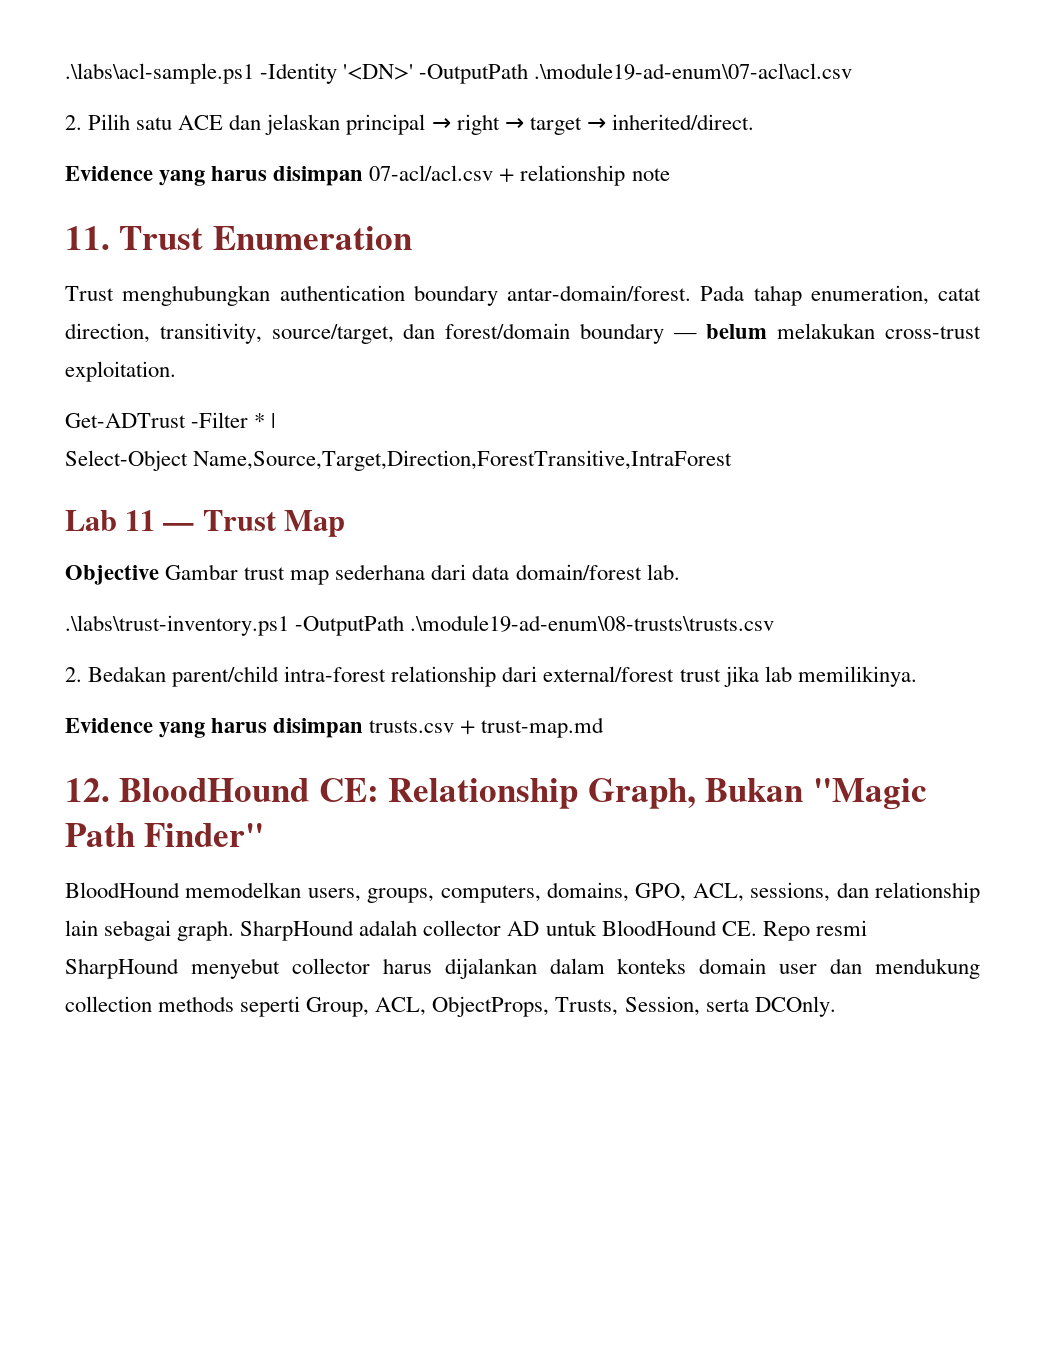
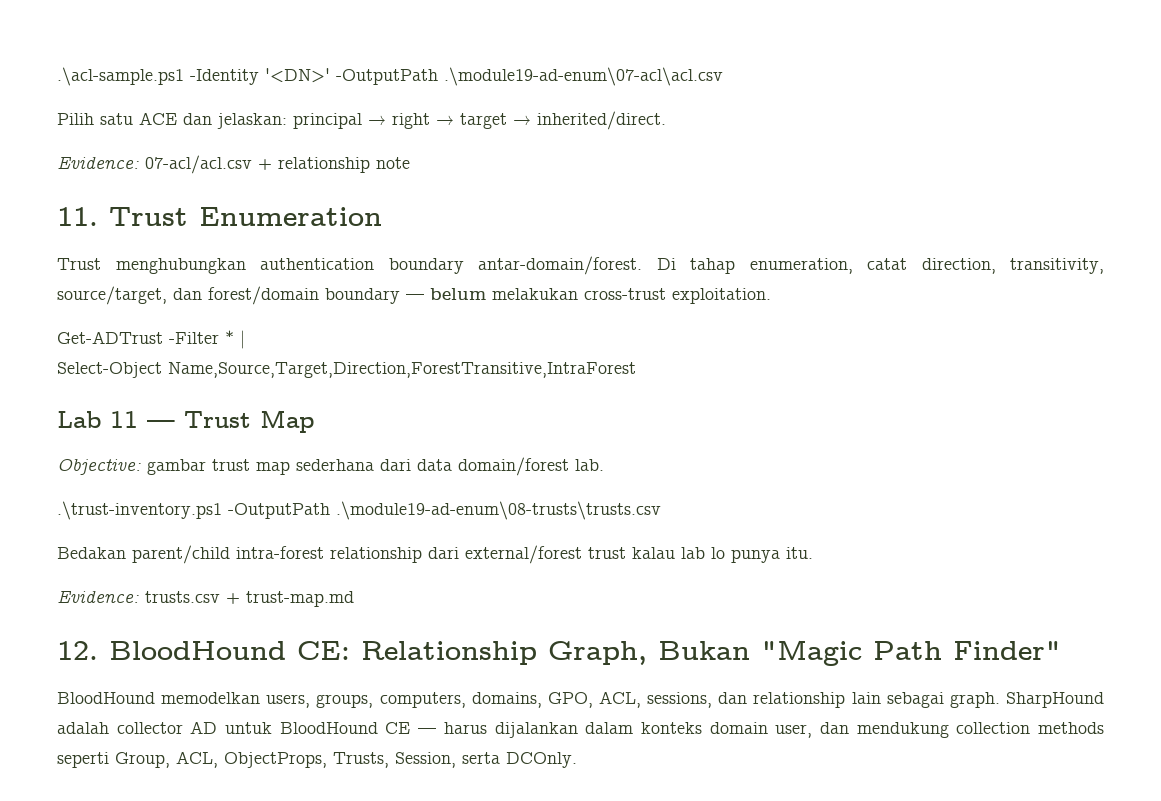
- .\labs\acl-sample.ps1 -Identity '<DN>' -OutputPath .\module19-ad-enum\07-acl\acl.csv
+ .\acl-sample.ps1 -Identity '<DN>' -OutputPath .\module19-ad-enum\07-acl\acl.csv
- 2. Pilih satu ACE dan jelaskan principal → right → target → inherited/direct.
+ Pilih satu ACE dan jelaskan: principal → right → target → inherited/direct.
- Evidence yang harus disimpan 07-acl/acl.csv + relationship note
+ Evidence: 07-acl/acl.csv + relationship note
- Pada tahap enumeration, catat direction, transitivity, source/target, dan forest/domain boundary — belum melakukan cross-trust exploitation.
+ Di tahap enumeration, catat direction, transitivity, source/target, dan forest/domain boundary — belum melakukan cross-trust exploitation.
- Objective Gambar trust map sederhana dari data domain/forest lab.
+ Objective: gambar trust map sederhana dari data domain/forest lab.
- .\labs\trust-inventory.ps1 -OutputPath .\module19-ad-enum\08-trusts\trusts.csv
+ .\trust-inventory.ps1 -OutputPath .\module19-ad-enum\08-trusts\trusts.csv
- 2. Bedakan parent/child intra-forest relationship dari external/forest trust jika lab memilikinya.
- Evidence yang harus disimpan trusts.csv + trust-map.md
+ Bedakan parent/child intra-forest relationship dari external/forest trust kalau lab lo punya itu.
+ Evidence: trusts.csv + trust-map.md
- SharpHound adalah collector AD untuk BloodHound CE. Repo resmi SharpHound menyebut collector harus dijalankan dalam konteks domain user dan mendukung collection methods seperti Group, ACL, ObjectProps, Trusts, Session, serta DCOnly.
+ SharpHound adalah collector AD untuk BloodHound CE — harus dijalankan dalam konteks domain user, dan mendukung collection methods seperti Group, ACL, ObjectProps, Trusts, Session, serta DCOnly.

